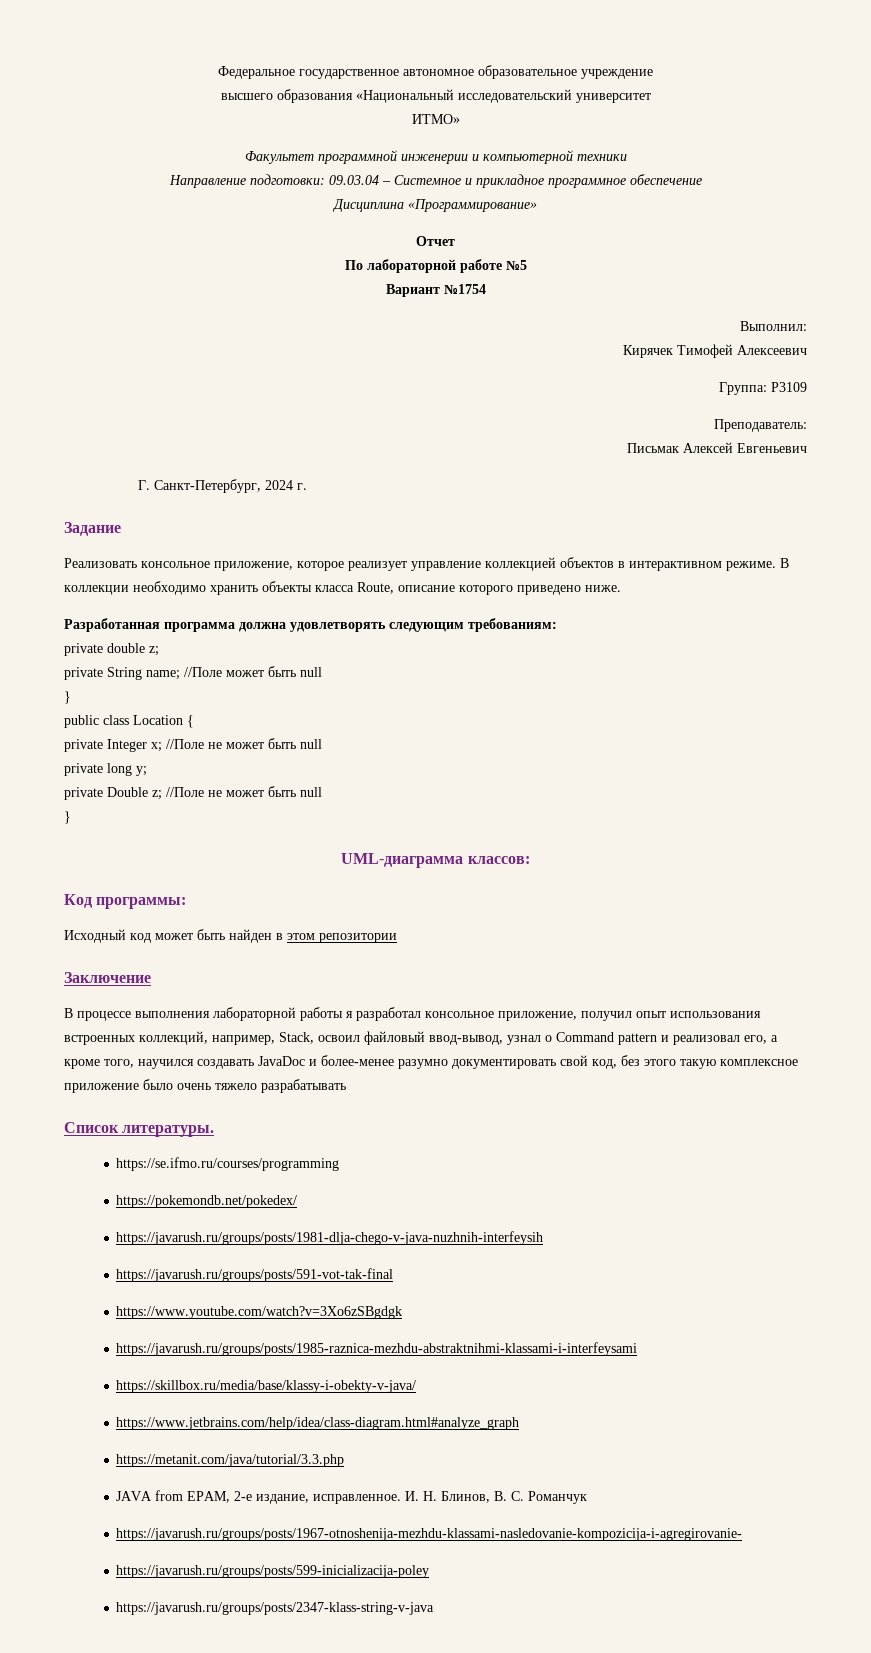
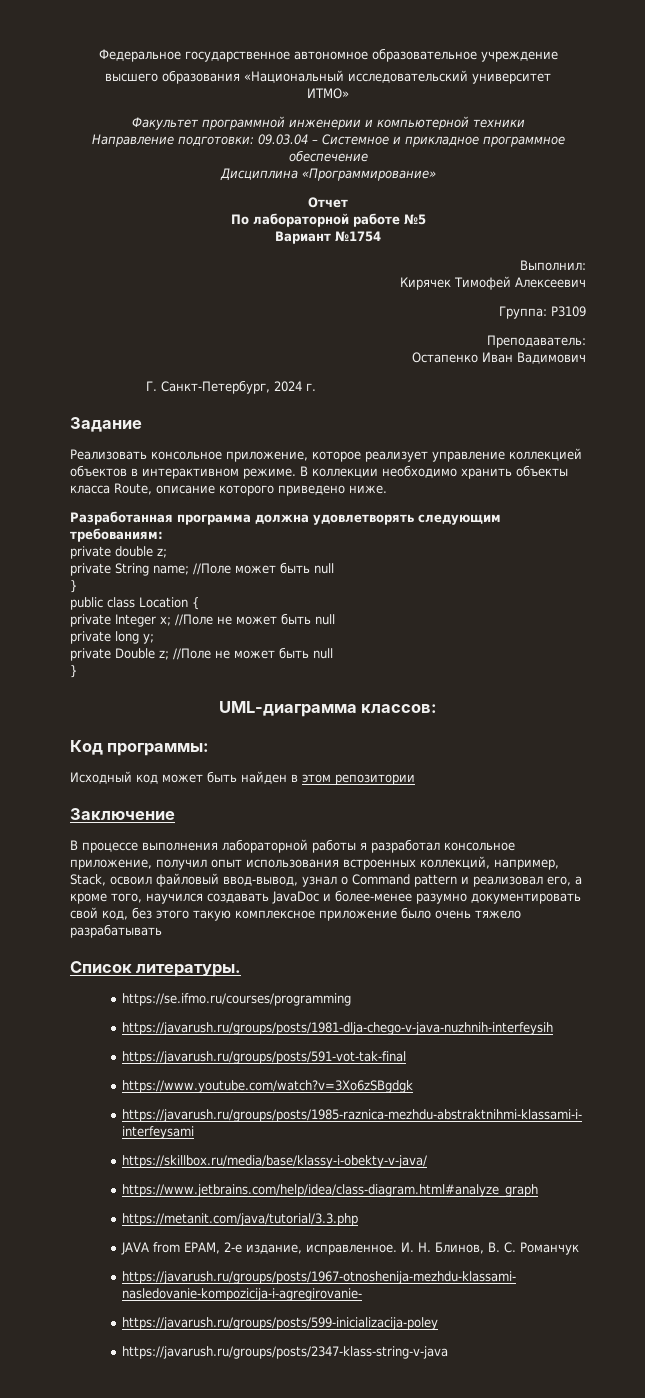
- Письмак Алексей Евгеньевич
+ Остапенко Иван Вадимович
- https://pokemondb.net/pokedex/

